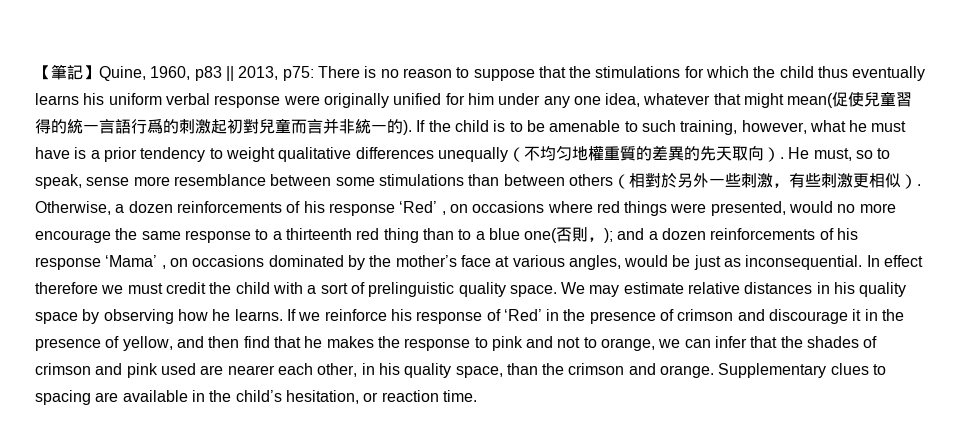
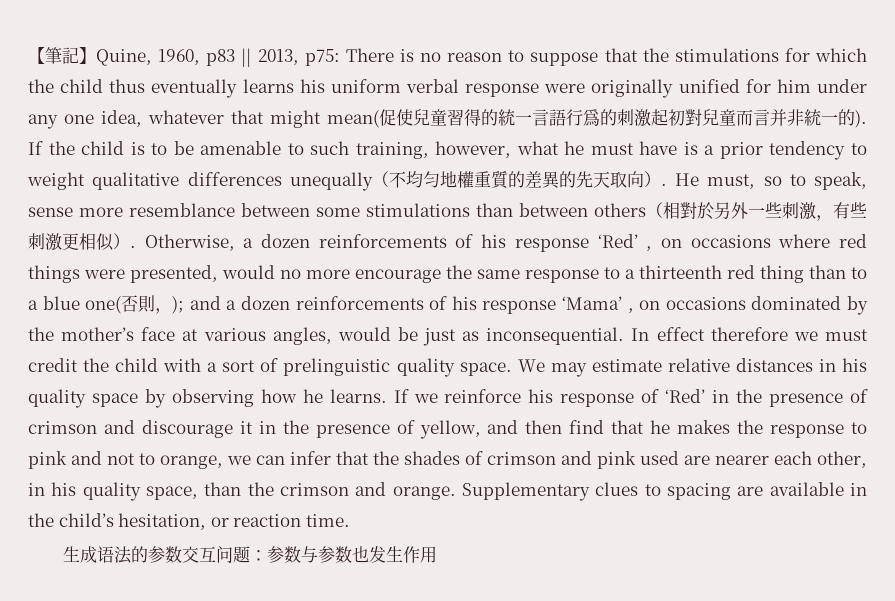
+ 生成语法的参数交互问题：参数与参数也发生作用

